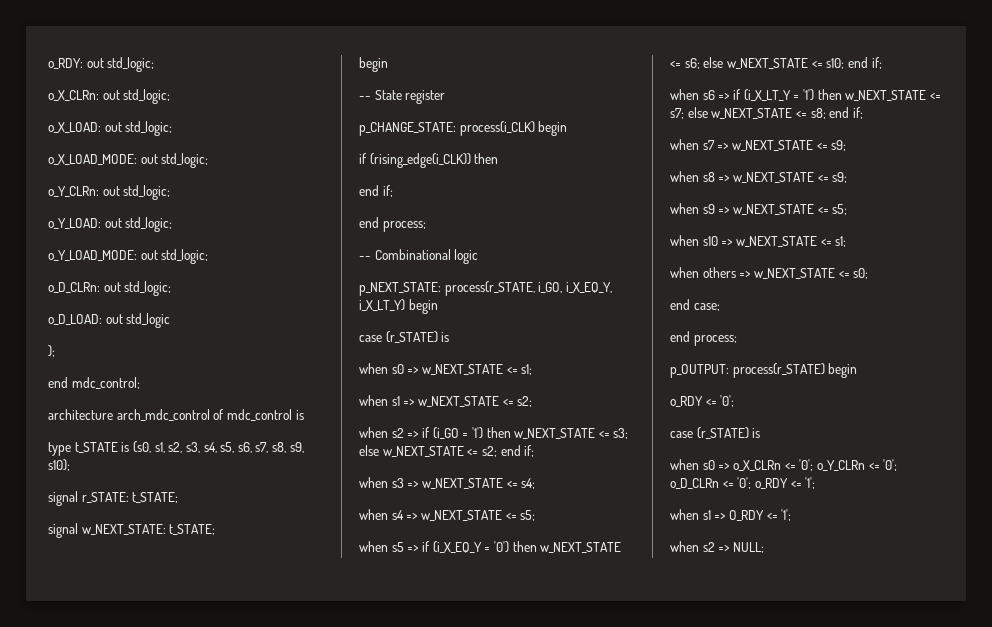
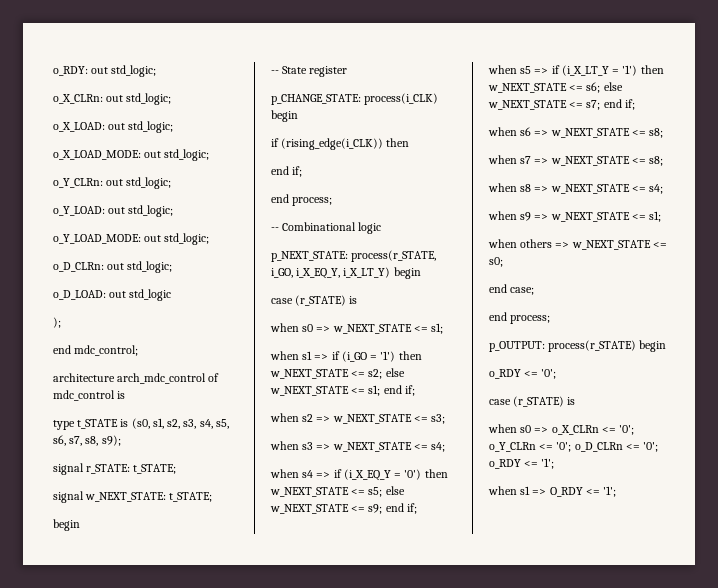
- type t_STATE is (s0, s1, s2, s3, s4, s5, s6, s7, s8, s9, s10);
+ type t_STATE is (s0, s1, s2, s3, s4, s5, s6, s7, s8, s9);
- when s1 => w_NEXT_STATE <= s2;
- when s2 => if (i_GO = '1') then w_NEXT_STATE <= s3; else w_NEXT_STATE <= s2; end if;
+ when s1 => if (i_GO = '1') then w_NEXT_STATE <= s2; else w_NEXT_STATE <= s1; end if;
+ when s2 => w_NEXT_STATE <= s3;
- when s4 => w_NEXT_STATE <= s5;
- when s5 => if (i_X_EQ_Y = '0') then w_NEXT_STATE <= s6; else w_NEXT_STATE <= s10; end if;
- when s6 => if (i_X_LT_Y = '1') then w_NEXT_STATE <= s7; else w_NEXT_STATE <= s8; end if;
+ when s4 => if (i_X_EQ_Y = '0') then w_NEXT_STATE <= s5; else w_NEXT_STATE <= s9; end if;
+ when s5 => if (i_X_LT_Y = '1') then w_NEXT_STATE <= s6; else w_NEXT_STATE <= s7; end if;
+ when s6 => w_NEXT_STATE <= s8;
- when s7 => w_NEXT_STATE <= s9;
+ when s7 => w_NEXT_STATE <= s8;
- when s8 => w_NEXT_STATE <= s9;
+ when s8 => w_NEXT_STATE <= s4;
- when s9 => w_NEXT_STATE <= s5;
- when s10 => w_NEXT_STATE <= s1;
+ when s9 => w_NEXT_STATE <= s1;
- when s2 => NULL;

